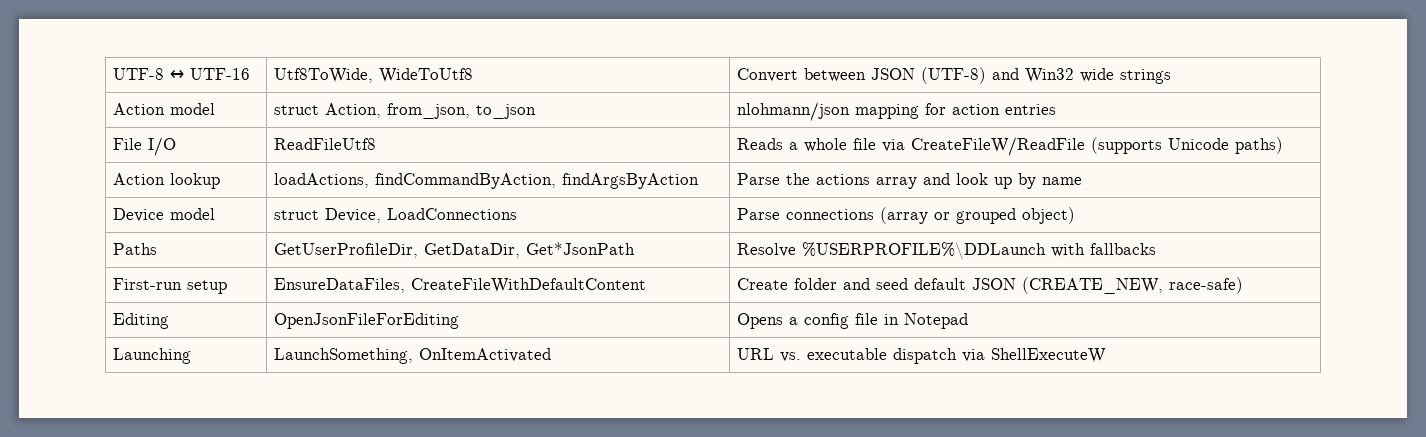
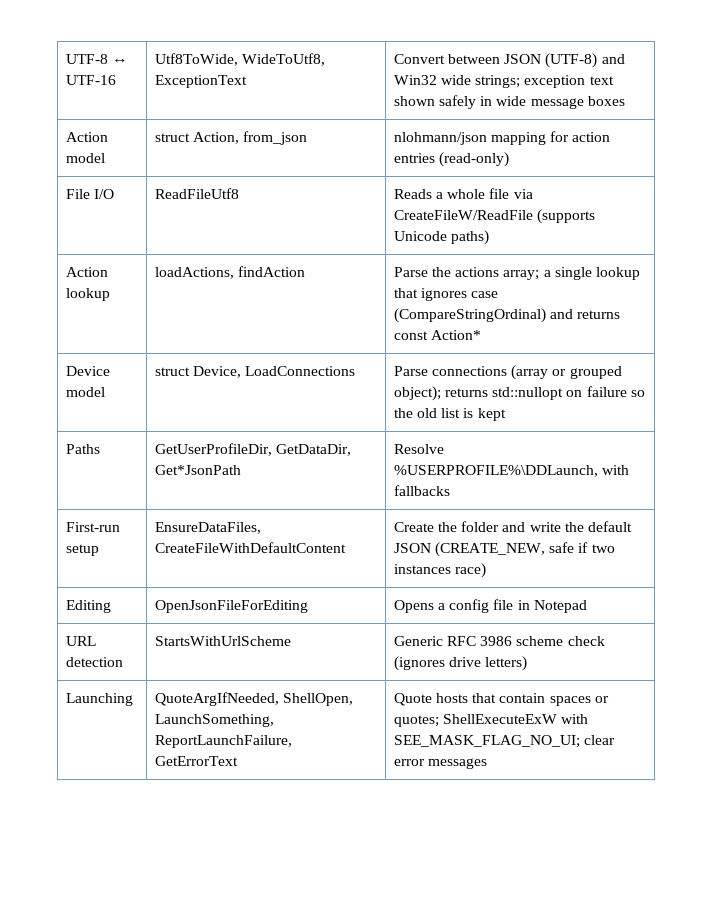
- UTF-8 ↔ UTF-16 | Utf8ToWide, WideToUtf8 | Convert between JSON (UTF-8) and Win32 wide strings
+ UTF-8 ↔ UTF-16 | Utf8ToWide, WideToUtf8, ExceptionText | Convert between JSON (UTF-8) and Win32 wide strings; exception text shown safely in wide message boxes
- Action model | struct Action, from_json, to_json | nlohmann/json mapping for action entries
+ Action model | struct Action, from_json | nlohmann/json mapping for action entries (read-only)
- Action lookup | loadActions, findCommandByAction, findArgsByAction | Parse the actions array and look up by name
+ Action lookup | loadActions, findAction | Parse the actions array; a single lookup that ignores case (CompareStringOrdinal) and returns const Action*
- Device model | struct Device, LoadConnections | Parse connections (array or grouped object)
+ Device model | struct Device, LoadConnections | Parse connections (array or grouped object); returns std::nullopt on failure so the old list is kept
- Paths | GetUserProfileDir, GetDataDir, Get*JsonPath | Resolve %USERPROFILE%\DDLaunch with fallbacks
+ Paths | GetUserProfileDir, GetDataDir, Get*JsonPath | Resolve %USERPROFILE%\DDLaunch, with fallbacks
- First-run setup | EnsureDataFiles, CreateFileWithDefaultContent | Create folder and seed default JSON (CREATE_NEW, race-safe)
+ First-run setup | EnsureDataFiles, CreateFileWithDefaultContent | Create the folder and write the default JSON (CREATE_NEW, safe if two instances race)
- Launching | LaunchSomething, OnItemActivated | URL vs. executable dispatch via ShellExecuteW
+ URL detection | StartsWithUrlScheme | Generic RFC 3986 scheme check (ignores drive letters)
+ Launching | QuoteArgIfNeeded, ShellOpen, LaunchSomething, ReportLaunchFailure, GetErrorText | Quote hosts that contain spaces or quotes; ShellExecuteExW with SEE_MASK_FLAG_NO_UI; clear error messages

